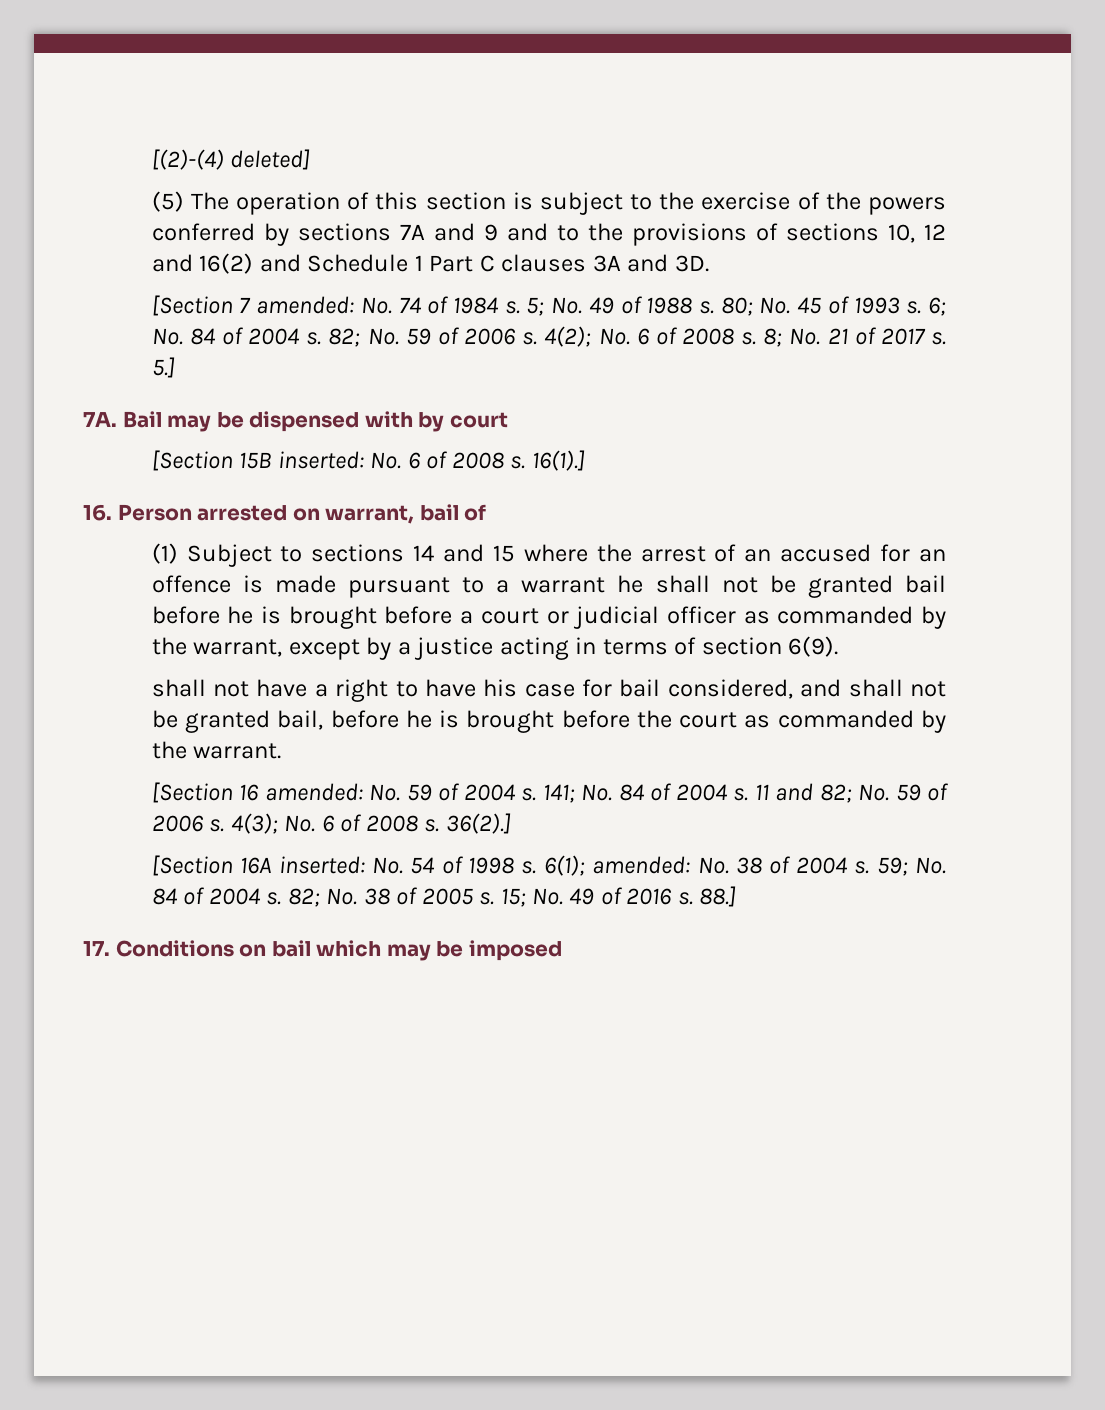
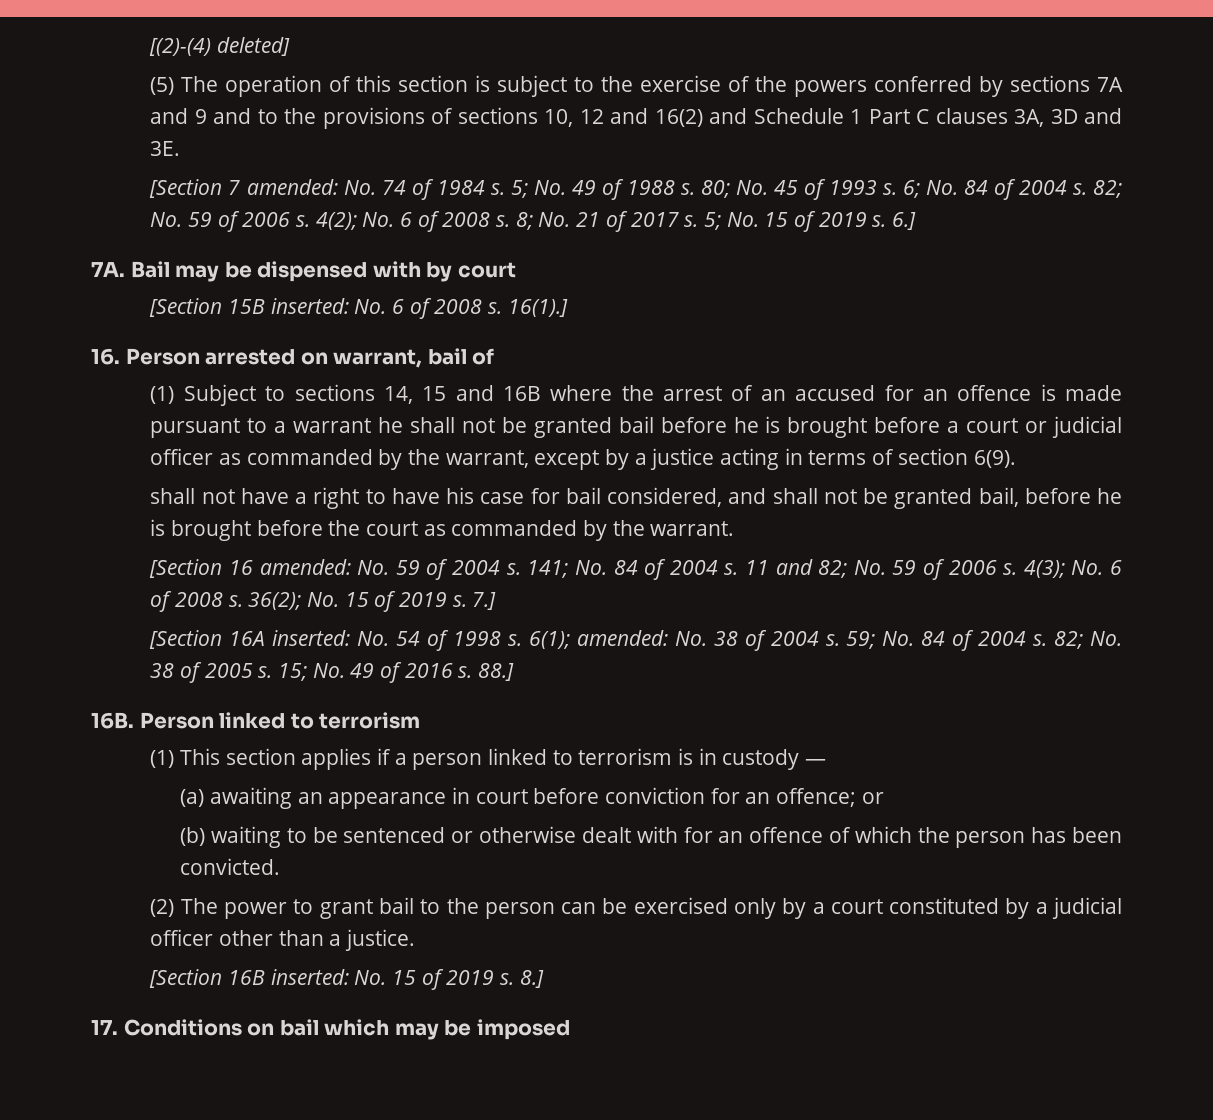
- (5) The operation of this section is subject to the exercise of the powers conferred by sections 7A and 9 and to the provisions of sections 10, 12 and 16(2) and Schedule 1 Part C clauses 3A and 3D.
+ (5) The operation of this section is subject to the exercise of the powers conferred by sections 7A and 9 and to the provisions of sections 10, 12 and 16(2) and Schedule 1 Part C clauses 3A, 3D and 3E.
- 5.]
+ 5; No. 15 of 2019 s. 6.]
- (1) Subject to sections 14 and 15 where the arrest of an accused for an offence is made pursuant to a warrant he shall not be granted bail before he is brought before a court or judicial officer as commanded by the warrant, except by a justice acting in terms of section 6(9).
+ (1) Subject to sections 14, 15 and 16B where the arrest of an accused for an offence is made pursuant to a warrant he shall not be granted bail before he is brought before a court or judicial officer as commanded by the warrant, except by a justice acting in terms of section 6(9).
- 36(2).]
+ 36(2); No. 15 of 2019 s. 7.]
+ 16B. Person linked to terrorism
+ (1) This section applies if a person linked to terrorism is in custody —
+ (a) awaiting an appearance in court before conviction for an offence; or
+ (b) waiting to be sentenced or otherwise dealt with for an offence of which the person has been convicted.
+ (2) The power to grant bail to the person can be exercised only by a court constituted by a judicial officer other than a justice.
+ [Section 16B inserted: No. 15 of 2019 s. 8.]

